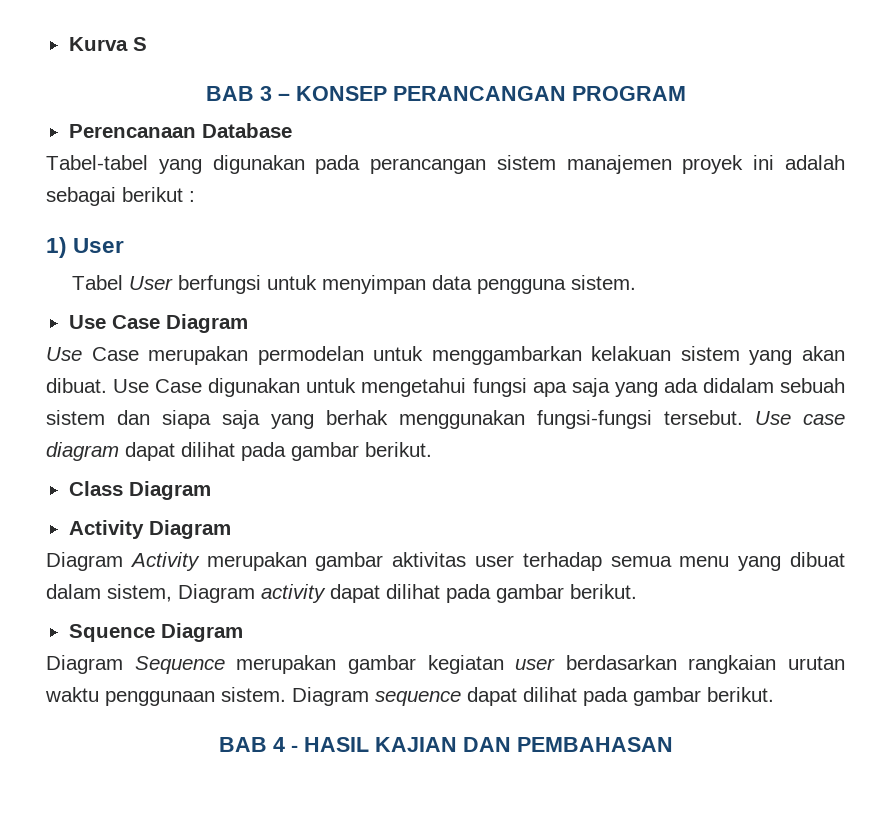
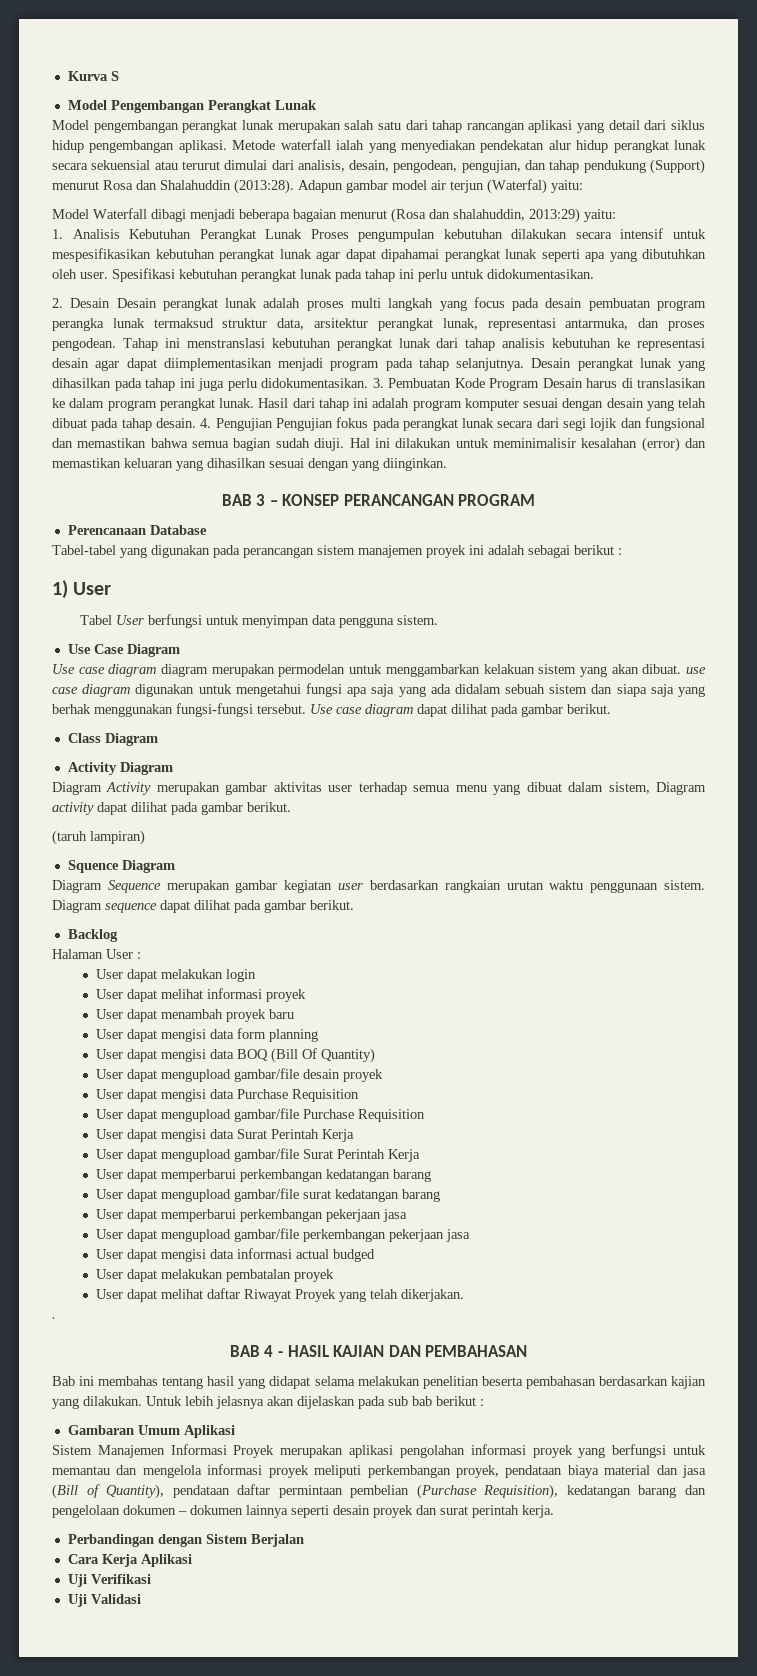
+ Model Pengembangan Perangkat Lunak
+ Model pengembangan perangkat lunak merupakan salah satu dari tahap rancangan aplikasi yang detail dari siklus hidup pengembangan aplikasi. Metode waterfall ialah yang menyediakan pendekatan alur hidup perangkat lunak secara sekuensial atau terurut dimulai dari analisis, desain, pengodean, pengujian, dan tahap pendukung (Support) menurut Rosa dan Shalahuddin (2013:28). Adapun gambar model air terjun (Waterfal) yaitu:
+ Model Waterfall dibagi menjadi beberapa bagaian menurut (Rosa dan shalahuddin, 2013:29) yaitu:
+ 1. Analisis Kebutuhan Perangkat Lunak Proses pengumpulan kebutuhan dilakukan secara intensif untuk mespesifikasikan kebutuhan perangkat lunak agar dapat dipahamai perangkat lunak seperti apa yang dibutuhkan oleh user. Spesifikasi kebutuhan perangkat lunak pada tahap ini perlu untuk didokumentasikan.
+ 2. Desain Desain perangkat lunak adalah proses multi langkah yang focus pada desain pembuatan program perangka lunak termaksud struktur data, arsitektur perangkat lunak, representasi antarmuka, dan proses pengodean. Tahap ini menstranslasi kebutuhan perangkat lunak dari tahap analisis kebutuhan ke representasi desain agar dapat diimplementasikan menjadi program pada tahap selanjutnya. Desain perangkat lunak yang dihasilkan pada tahap ini juga perlu didokumentasikan. 3. Pembuatan Kode Program Desain harus di translasikan ke dalam program perangkat lunak. Hasil dari tahap ini adalah program komputer sesuai dengan desain yang telah dibuat pada tahap desain. 4. Pengujian Pengujian fokus pada perangkat lunak secara dari segi lojik dan fungsional dan memastikan bahwa semua bagian sudah diuji. Hal ini dilakukan untuk meminimalisir kesalahan (error) dan memastikan keluaran yang dihasilkan sesuai dengan yang diinginkan.
- Use Case merupakan permodelan untuk menggambarkan kelakuan sistem yang akan dibuat. Use Case digunakan untuk mengetahui fungsi apa saja yang ada didalam sebuah sistem dan siapa saja yang berhak menggunakan fungsi-fungsi tersebut.
+ Use case diagram diagram merupakan permodelan untuk menggambarkan kelakuan sistem yang akan dibuat. use case diagram digunakan untuk mengetahui fungsi apa saja yang ada didalam sebuah sistem dan siapa saja yang berhak menggunakan fungsi-fungsi tersebut.
+ (taruh lampiran)
+ Backlog
+ Halaman User :
+ User dapat melakukan login
+ User dapat melihat informasi proyek
+ User dapat menambah proyek baru
+ User dapat mengisi data form planning
+ User dapat mengisi data BOQ (Bill Of Quantity)
+ User dapat mengupload gambar/file desain proyek
+ User dapat mengisi data Purchase Requisition
+ User dapat mengupload gambar/file Purchase Requisition
+ User dapat mengisi data Surat Perintah Kerja
+ User dapat mengupload gambar/file Surat Perintah Kerja
+ User dapat memperbarui perkembangan kedatangan barang
+ User dapat mengupload gambar/file surat kedatangan barang
+ User dapat memperbarui perkembangan pekerjaan jasa
+ User dapat mengupload gambar/file perkembangan pekerjaan jasa
+ User dapat mengisi data informasi actual budged
+ User dapat melakukan pembatalan proyek
+ User dapat melihat daftar Riwayat Proyek yang telah dikerjakan.
+ .
+ Bab ini membahas tentang hasil yang didapat selama melakukan penelitian beserta pembahasan berdasarkan kajian yang dilakukan. Untuk lebih jelasnya akan dijelaskan pada sub bab berikut :
+ Gambaran Umum Aplikasi
+ Sistem Manajemen Informasi Proyek merupakan aplikasi pengolahan informasi proyek yang berfungsi untuk memantau dan mengelola informasi proyek meliputi perkembangan proyek, pendataan biaya material dan jasa (Bill of Quantity), pendataan daftar permintaan pembelian (Purchase Requisition), kedatangan barang dan pengelolaan dokumen – dokumen lainnya seperti desain proyek dan surat perintah kerja.
+ Perbandingan dengan Sistem Berjalan
+ Cara Kerja Aplikasi
+ Uji Verifikasi
+ Uji Validasi

